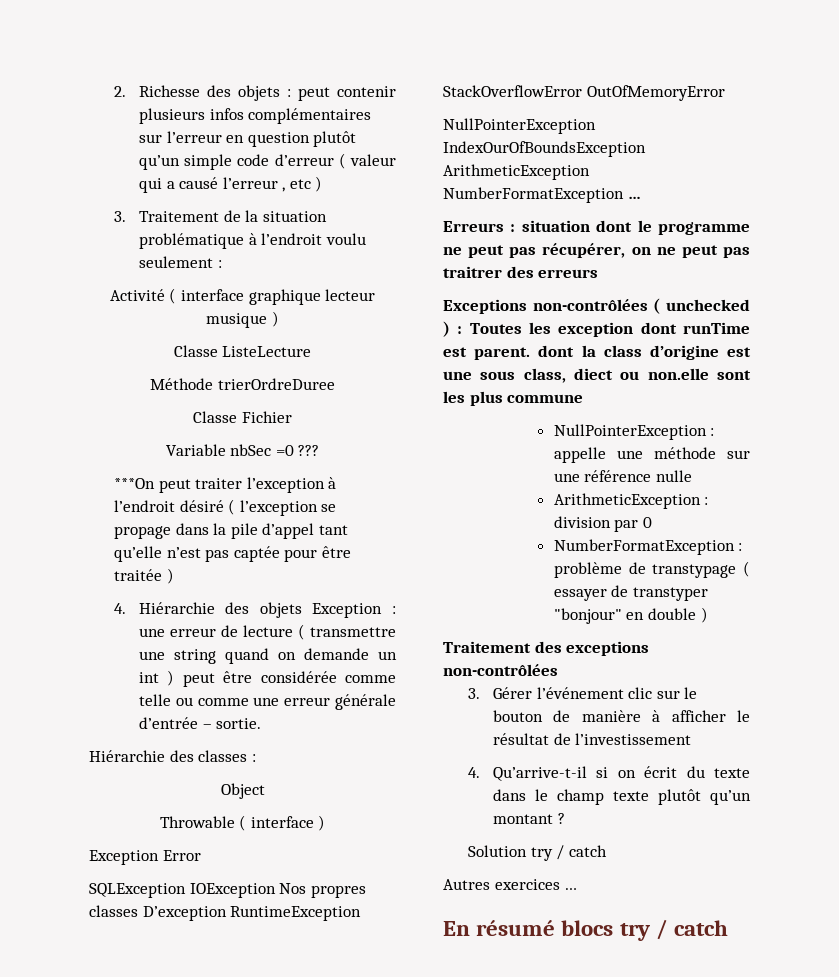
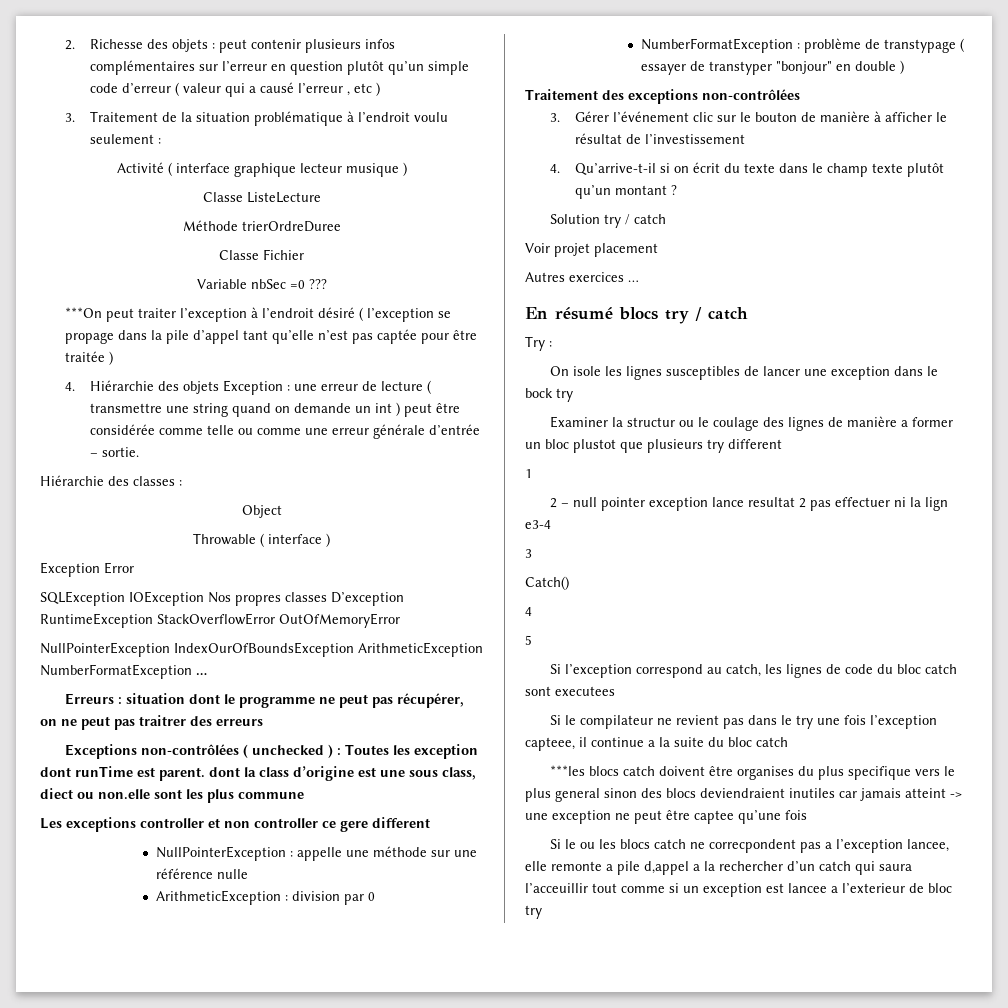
+ Les exceptions controller et non controller ce gere different
+ Voir projet placement
+ Try :
+ On isole les lignes susceptibles de lancer une exception dans le bock try
+ Examiner la structur ou le coulage des lignes de manière a former un bloc plustot que plusieurs try different
+ 1
+ 2 – null pointer exception lance resultat 2 pas effectuer ni la lign e3-4
+ 3
+ Catch()
+ 4
+ 5
+ Si l’exception correspond au catch, les lignes de code du bloc catch sont executees
+ Si le compilateur ne revient pas dans le try une fois l’exception capteee, il continue a la suite du bloc catch
+ ***les blocs catch doivent être organises du plus specifique vers le plus general sinon des blocs deviendraient inutiles car jamais atteint -> une exception ne peut être captee qu’une fois
+ Si le ou les blocs catch ne correcpondent pas a l’exception lancee, elle remonte a pile d,appel a la rechercher d’un catch qui saura l’acceuillir tout comme si un exception est lancee a l’exterieur de bloc try

